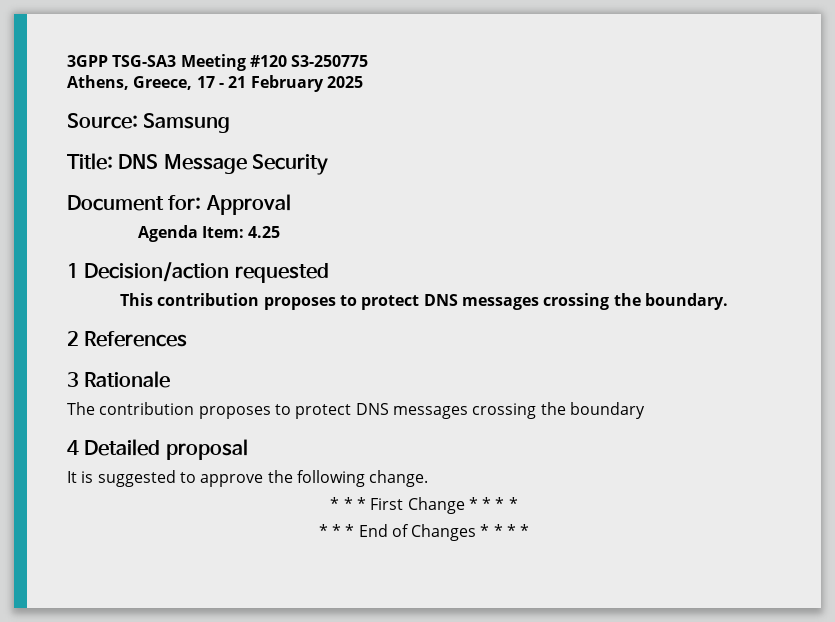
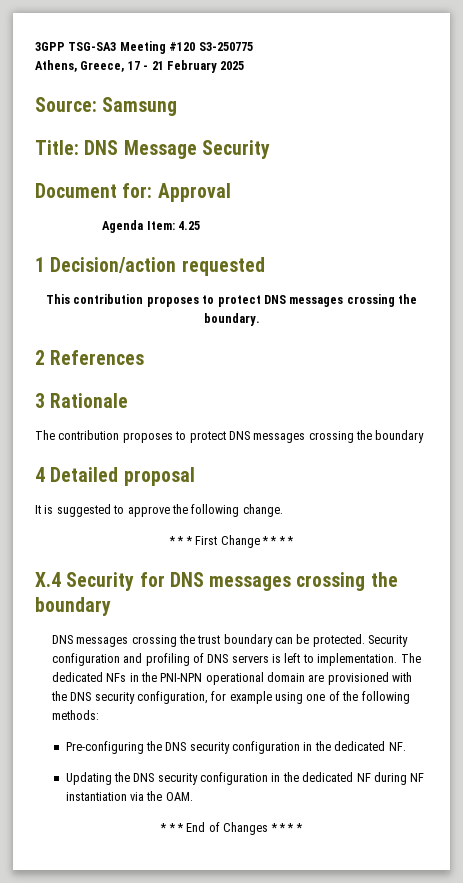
+ X.4 Security for DNS messages crossing the boundary
+ DNS messages crossing the trust boundary can be protected. Security configuration and profiling of DNS servers is left to implementation. The dedicated NFs in the PNI-NPN operational domain are provisioned with the DNS security configuration, for example using one of the following methods:
+ Pre-configuring the DNS security configuration in the dedicated NF.
+ Updating the DNS security configuration in the dedicated NF during NF instantiation via the OAM.

